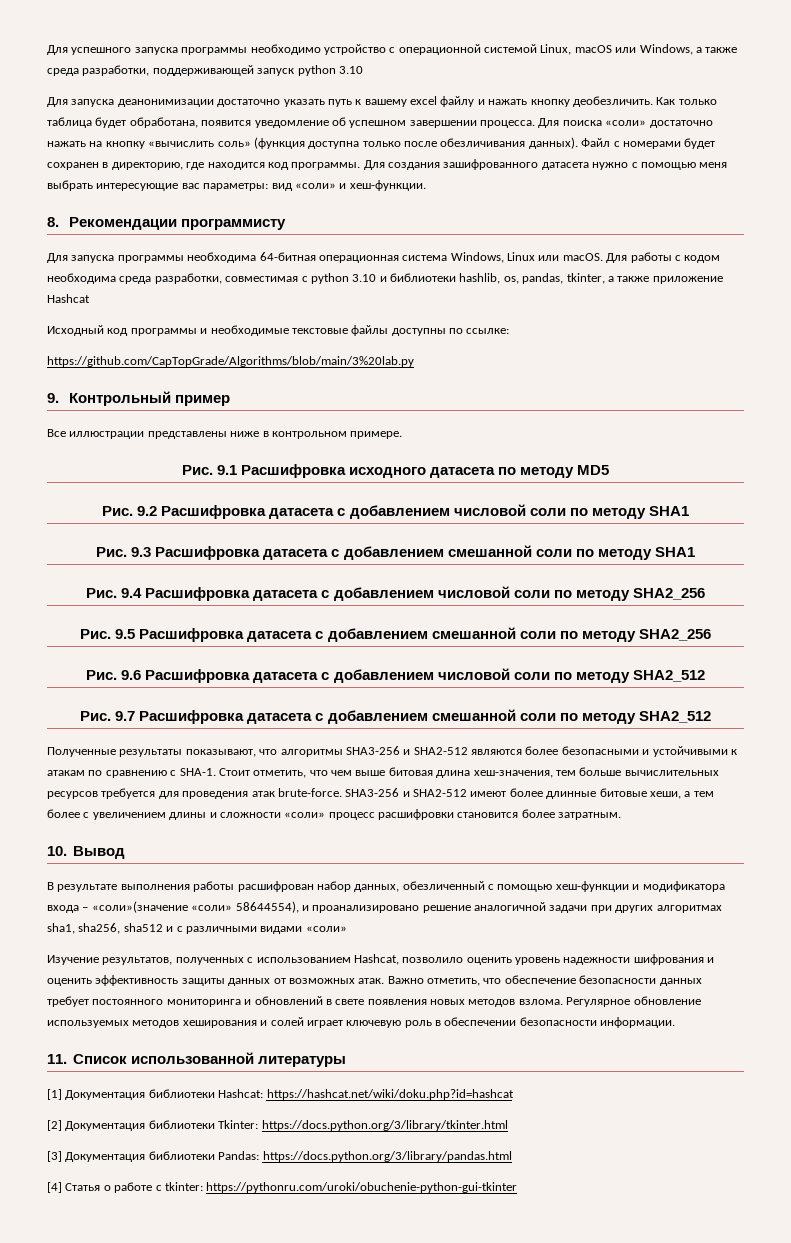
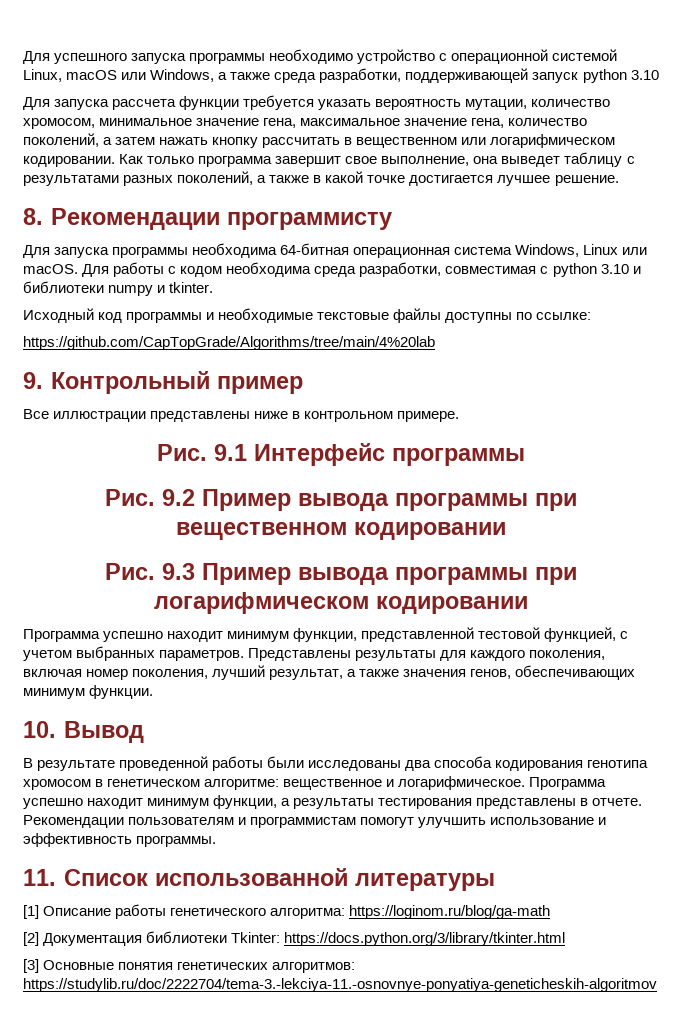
- Для запуска деанонимизации достаточно указать путь к вашему excel файлу и нажать кнопку деобезличить. Как только таблица будет обработана, появится уведомление об успешном завершении процесса. Для поиска «соли» достаточно нажать на кнопку «вычислить соль» (функция доступна только после обезличивания данных). Файл с номерами будет сохранен в директорию, где находится код программы. Для создания зашифрованного датасета нужно с помощью меня выбрать интересующие вас параметры: вид «соли» и хеш-функции.
+ Для запуска рассчета функции требуется указать вероятность мутации, количество хромосом, минимальное значение гена, максимальное значение гена, количество поколений, а затем нажать кнопку рассчитать в вещественном или логарифмическом кодировании. Как только программа завершит свое выполнение, она выведет таблицу с результатами разных поколений, а также в какой точке достигается лучшее решение.
- Для работы с кодом необходима среда разработки, совместимая с python 3.10 и библиотеки hashlib, os, pandas, tkinter, а также приложение Hashcat
+ Для работы с кодом необходима среда разработки, совместимая с python 3.10 и библиотеки numpy и tkinter.
- https://github.com/CapTopGrade/Algorithms/blob/main/3%20lab.py
+ https://github.com/CapTopGrade/Algorithms/tree/main/4%20lab
- Рис. 9.1 Расшифровка исходного датасета по методу MD5
- Рис. 9.2 Расшифровка датасета с добавлением числовой соли по методу SHA1
- Рис. 9.3 Расшифровка датасета с добавлением смешанной соли по методу SHA1
- Рис. 9.4 Расшифровка датасета с добавлением числовой соли по методу SHA2_256
- Рис. 9.5 Расшифровка датасета с добавлением смешанной соли по методу SHA2_256
- Рис. 9.6 Расшифровка датасета с добавлением числовой соли по методу SHA2_512
- Рис. 9.7 Расшифровка датасета с добавлением смешанной соли по методу SHA2_512
- Полученные результаты показывают, что алгоритмы SHA3-256 и SHA2-512 являются более безопасными и устойчивыми к атакам по сравнению с SHA-1. Стоит отметить, что чем выше битовая длина хеш-значения, тем больше вычислительных ресурсов требуется для проведения атак brute-force. SHA3-256 и SHA2-512 имеют более длинные битовые хеши, а тем более с увеличением длины и сложности «соли» процесс расшифровки становится более затратным.
+ Рис. 9.1 Интерфейс программы
+ Рис. 9.2 Пример вывода программы при вещественном кодировании
+ Рис. 9.3 Пример вывода программы при логарифмическом кодировании
+ Программа успешно находит минимум функции, представленной тестовой функцией, с учетом выбранных параметров. Представлены результаты для каждого поколения, включая номер поколения, лучший результат, а также значения генов, обеспечивающих минимум функции.
  10. Вывод
- В результате выполнения работы раcшифрован набор данных, обезличенный с помощью хеш-функции и модификатора входа – «соли»(значение «соли» 58644554), и проанализировано решение аналогичной задачи при других алгоритмах sha1, sha256, sha512 и с различными видами «соли»
- Изучение результатов, полученных с использованием Hashcat, позволило оценить уровень надежности шифрования и оценить эффективность защиты данных от возможных атак. Важно отметить, что обеспечение безопасности данных требует постоянного мониторинга и обновлений в свете появления новых методов взлома. Регулярное обновление используемых методов хеширования и солей играет ключевую роль в обеспечении безопасности информации.
+ В результате проведенной работы были исследованы два способа кодирования генотипа хромосом в генетическом алгоритме: вещественное и логарифмическое. Программа успешно находит минимум функции, а результаты тестирования представлены в отчете. Рекомендации пользователям и программистам помогут улучшить использование и эффективность программы.
- [1] Документация библиотеки Hashcat: https://hashcat.net/wiki/doku.php?id=hashcat
+ [1] Описание работы генетического алгоритма: https://loginom.ru/blog/ga-math
- [3] Документация библиотеки Pandas: https://docs.python.org/3/library/pandas.html
- [4] Статья о работе с tkinter: https://pythonru.com/uroki/obuchenie-python-gui-tkinter
+ [3] Основные понятия генетических алгоритмов: https://studylib.ru/doc/2222704/tema-3.-lekciya-11.-osnovnye-ponyatiya-geneticheskih-algoritmov

